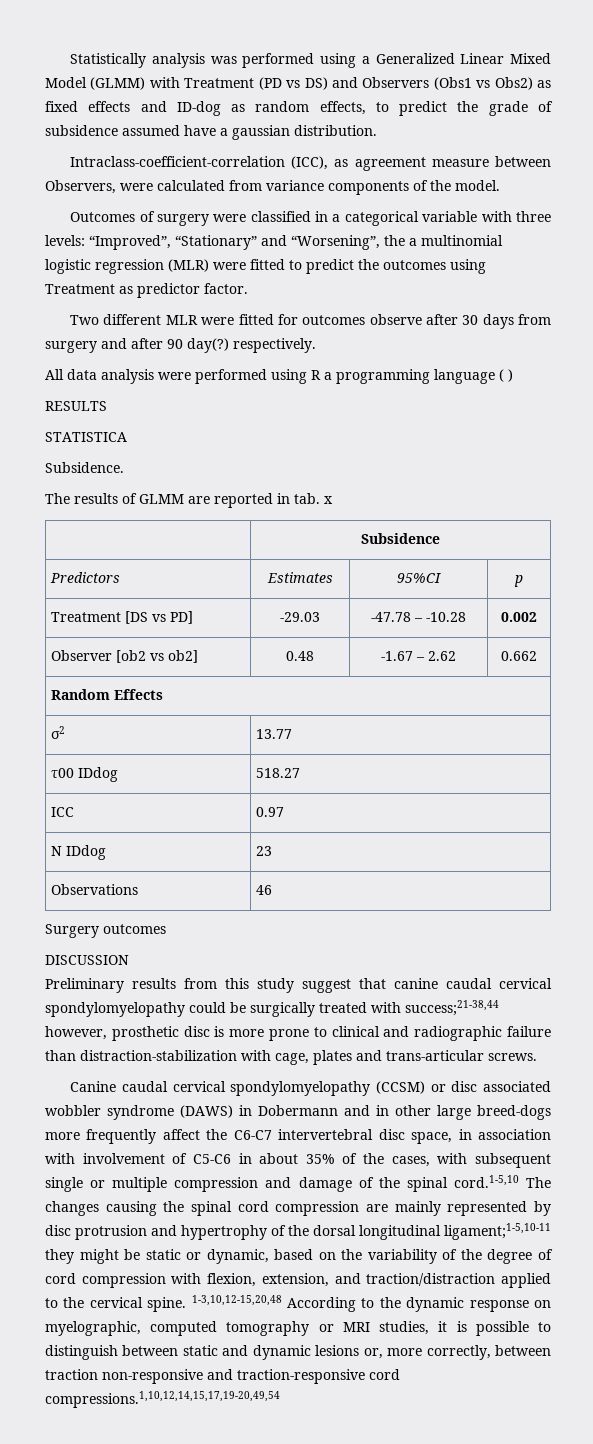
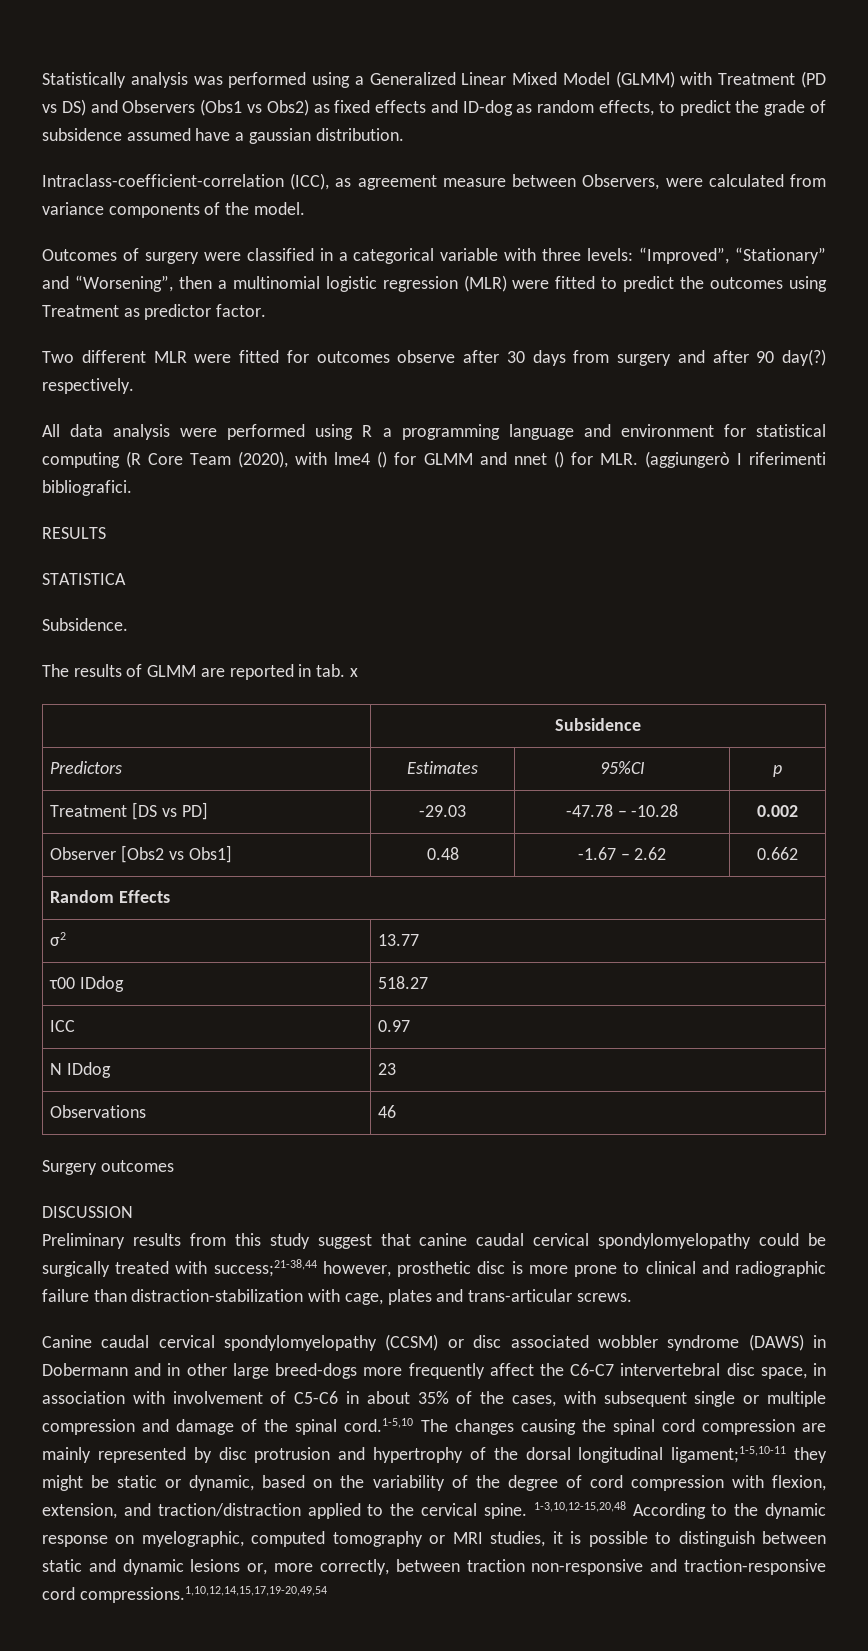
- Outcomes of surgery were classified in a categorical variable with three levels: “Improved”, “Stationary” and “Worsening”, the a multinomial logistic regression (MLR) were fitted to predict the outcomes using Treatment as predictor factor.
+ Outcomes of surgery were classified in a categorical variable with three levels: “Improved”, “Stationary” and “Worsening”, then a multinomial logistic regression (MLR) were fitted to predict the outcomes using Treatment as predictor factor.
- All data analysis were performed using R a programming language ( )
+ All data analysis were performed using R a programming language and environment for statistical computing (R Core Team (2020), with lme4 () for GLMM and nnet () for MLR. (aggiungerò I riferimenti bibliografici.
- Observer [ob2 vs ob2] | 0.48 | -1.67 – 2.62 | 0.662
+ Observer [Obs2 vs Obs1] | 0.48 | -1.67 – 2.62 | 0.662

